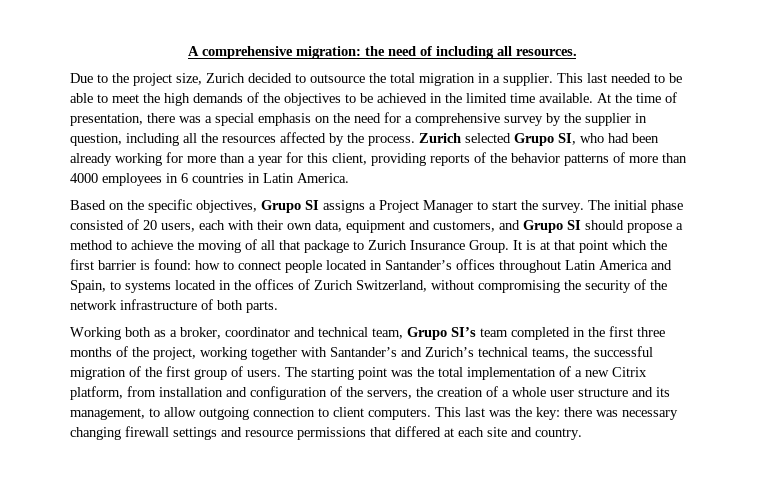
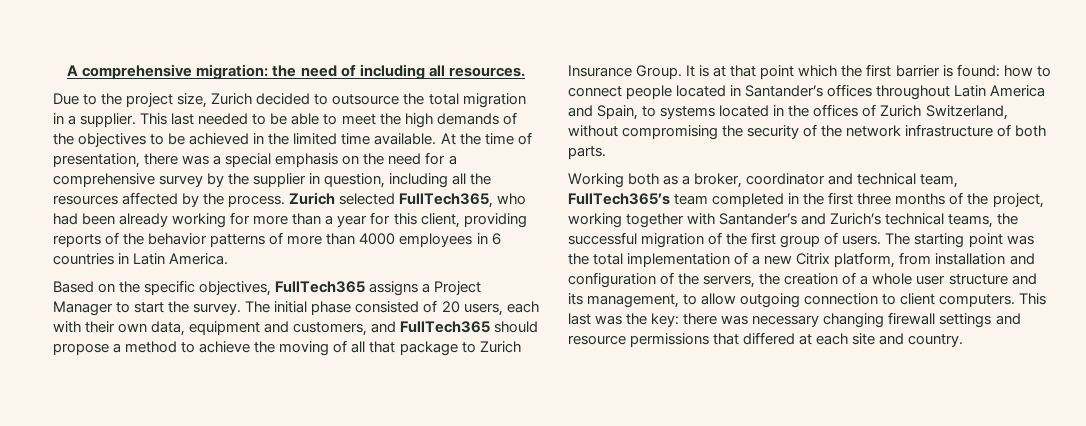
- Zurich selected Grupo SI, who had been already working for more than a year for this client, providing reports of the behavior patterns of more than 4000 employees in 6 countries in Latin America.
+ Zurich selected FullTech365, who had been already working for more than a year for this client, providing reports of the behavior patterns of more than 4000 employees in 6 countries in Latin America.
- Based on the specific objectives, Grupo SI assigns a Project Manager to start the survey.
+ Based on the specific objectives, FullTech365 assigns a Project Manager to start the survey.
- The initial phase consisted of 20 users, each with their own data, equipment and customers, and Grupo SI should propose a method to achieve the moving of all that package to Zurich Insurance Group.
+ The initial phase consisted of 20 users, each with their own data, equipment and customers, and FullTech365 should propose a method to achieve the moving of all that package to Zurich Insurance Group.
- Working both as a broker, coordinator and technical team, Grupo SI’s team completed in the first three months of the project, working together with Santander’s and Zurich’s technical teams, the successful migration of the first group of users.
+ Working both as a broker, coordinator and technical team, FullTech365’s team completed in the first three months of the project, working together with Santander’s and Zurich’s technical teams, the successful migration of the first group of users.

